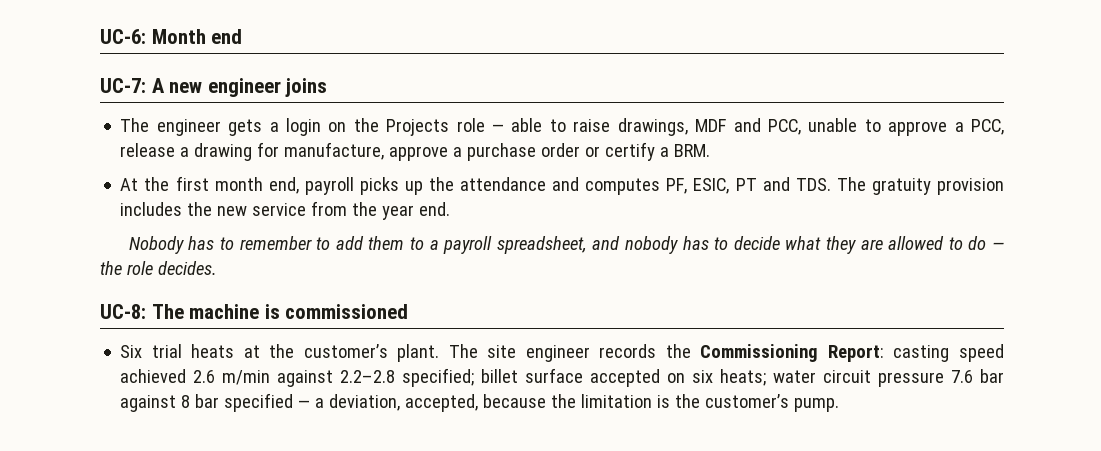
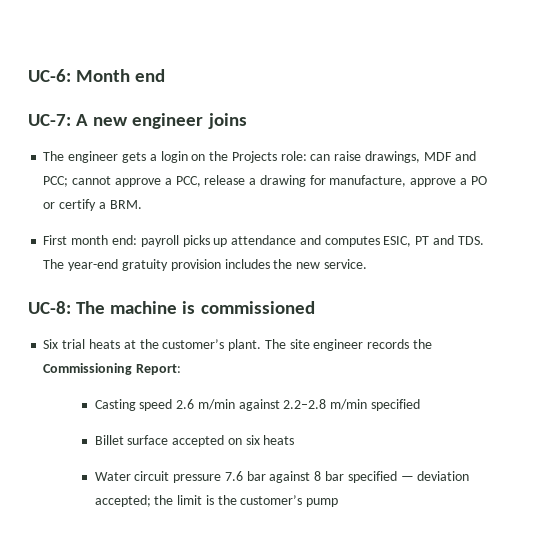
- The engineer gets a login on the Projects role — able to raise drawings, MDF and PCC, unable to approve a PCC, release a drawing for manufacture, approve a purchase order or certify a BRM.
+ The engineer gets a login on the Projects role: can raise drawings, MDF and PCC; cannot approve a PCC, release a drawing for manufacture, approve a PO or certify a BRM.
- At the first month end, payroll picks up the attendance and computes PF, ESIC, PT and TDS. The gratuity provision includes the new service from the year end.
- Nobody has to remember to add them to a payroll spreadsheet, and nobody has to decide what they are allowed to do — the role decides.
+ First month end: payroll picks up attendance and computes ESIC, PT and TDS. The year-end gratuity provision includes the new service.
- The site engineer records the Commissioning Report: casting speed achieved 2.6 m/min against 2.2–2.8 specified; billet surface accepted on six heats; water circuit pressure 7.6 bar against 8 bar specified — a deviation, accepted, because the limitation is the customer’s pump.
+ The site engineer records the Commissioning Report:
+ Casting speed 2.6 m/min against 2.2–2.8 m/min specified
+ Billet surface accepted on six heats
+ Water circuit pressure 7.6 bar against 8 bar specified — deviation accepted; the limit is the customer’s pump

